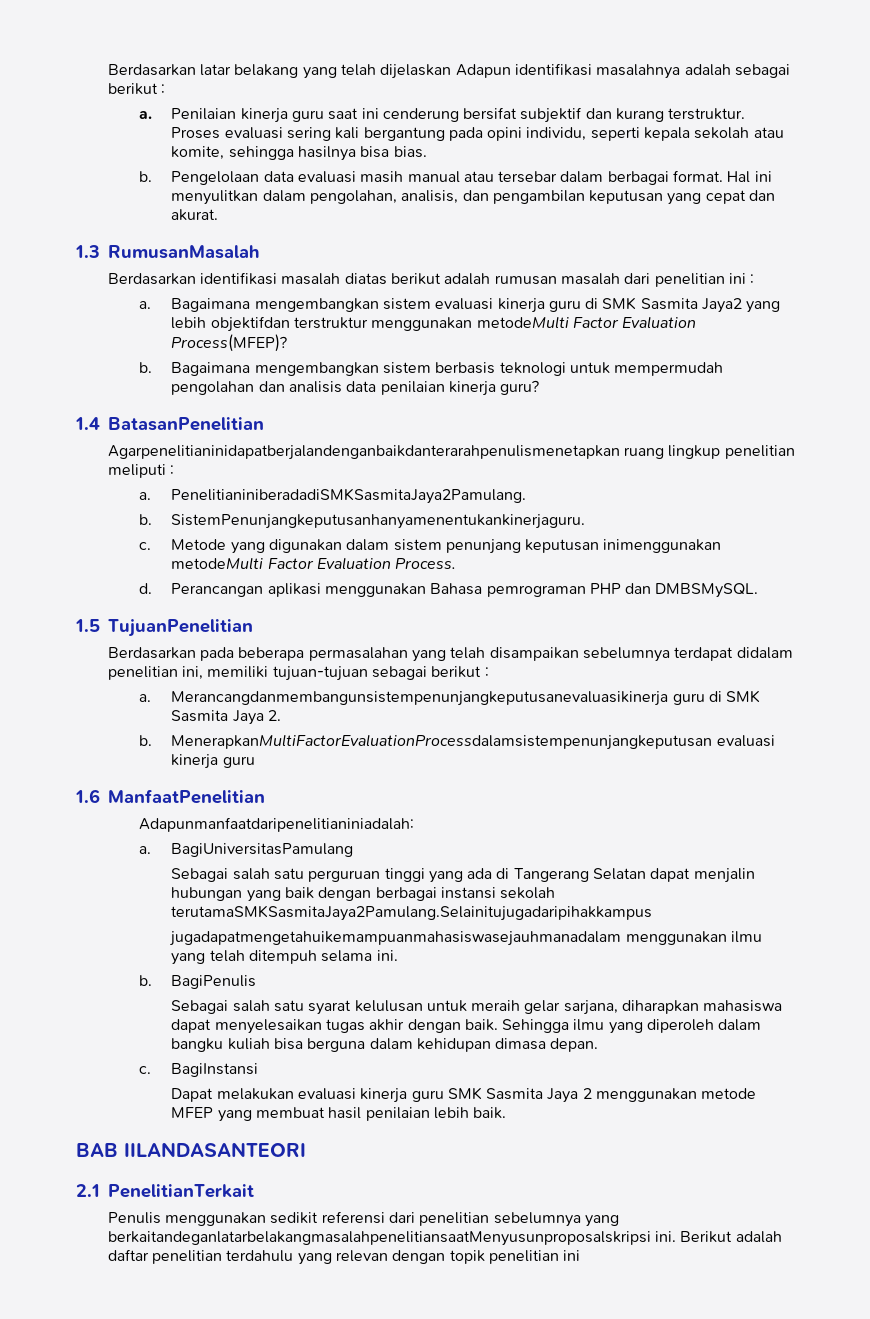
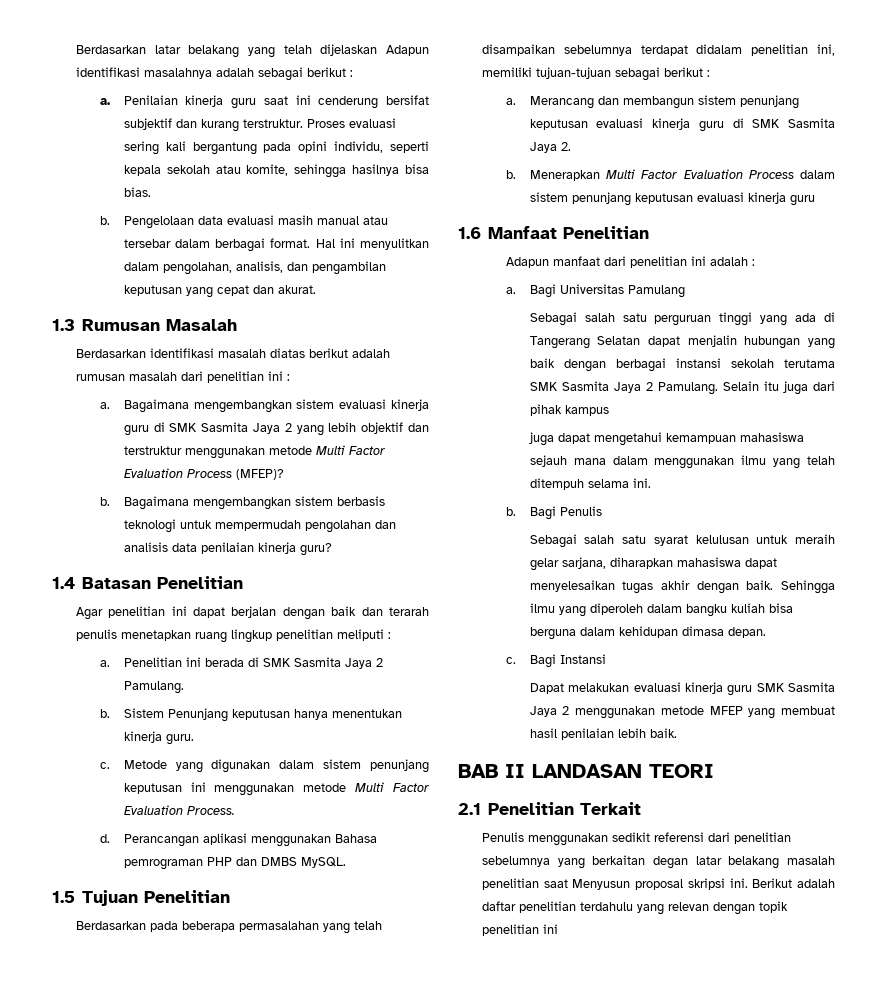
- 1.3 RumusanMasalah
+ 1.3 Rumusan Masalah
- Bagaimana mengembangkan sistem evaluasi kinerja guru di SMK Sasmita Jaya2 yang lebih objektifdan terstruktur menggunakan metodeMulti Factor Evaluation Process(MFEP)?
+ Bagaimana mengembangkan sistem evaluasi kinerja guru di SMK Sasmita Jaya 2 yang lebih objektif dan terstruktur menggunakan metode Multi Factor Evaluation Process (MFEP)?
- 1.4 BatasanPenelitian
- Agarpenelitianinidapatberjalandenganbaikdanterarahpenulismenetapkan ruang lingkup penelitian meliputi :
+ 1.4 Batasan Penelitian
+ Agar penelitian ini dapat berjalan dengan baik dan terarah penulis menetapkan ruang lingkup penelitian meliputi :
- PenelitianiniberadadiSMKSasmitaJaya2Pamulang.
- b. SistemPenunjangkeputusanhanyamenentukankinerjaguru.
+ Penelitian ini berada di SMK Sasmita Jaya 2 Pamulang.
+ b. Sistem Penunjang keputusan hanya menentukan kinerja guru.
- Metode yang digunakan dalam sistem penunjang keputusan inimenggunakan metodeMulti Factor Evaluation Process.
+ Metode yang digunakan dalam sistem penunjang keputusan ini menggunakan metode Multi Factor Evaluation Process.
- Perancangan aplikasi menggunakan Bahasa pemrograman PHP dan DMBSMySQL.
+ Perancangan aplikasi menggunakan Bahasa pemrograman PHP dan DMBS MySQL.
- 1.5 TujuanPenelitian
+ 1.5 Tujuan Penelitian
- Merancangdanmembangunsistempenunjangkeputusanevaluasikinerja guru di SMK Sasmita Jaya 2.
+ Merancang dan membangun sistem penunjang keputusan evaluasi kinerja guru di SMK Sasmita Jaya 2.
- MenerapkanMultiFactorEvaluationProcessdalamsistempenunjangkeputusan evaluasi kinerja guru
- 1.6 ManfaatPenelitian
- Adapunmanfaatdaripenelitianiniadalah:
- a. BagiUniversitasPamulang
+ Menerapkan Multi Factor Evaluation Process dalam sistem penunjang keputusan evaluasi kinerja guru
+ 1.6 Manfaat Penelitian
+ Adapun manfaat dari penelitian ini adalah :
+ a. Bagi Universitas Pamulang
- Sebagai salah satu perguruan tinggi yang ada di Tangerang Selatan dapat menjalin hubungan yang baik dengan berbagai instansi sekolah terutamaSMKSasmitaJaya2Pamulang.Selainitujugadaripihakkampus
- jugadapatmengetahuikemampuanmahasiswasejauhmanadalam menggunakan ilmu yang telah ditempuh selama ini.
+ Sebagai salah satu perguruan tinggi yang ada di Tangerang Selatan dapat menjalin hubungan yang baik dengan berbagai instansi sekolah terutama SMK Sasmita Jaya 2 Pamulang. Selain itu juga dari pihak kampus
+ juga dapat mengetahui kemampuan mahasiswa sejauh mana dalam menggunakan ilmu yang telah ditempuh selama ini.
- BagiPenulis
+ Bagi Penulis
- BagiInstansi
+ Bagi Instansi
- BAB IILANDASANTEORI
+ BAB II LANDASAN TEORI
- 2.1 PenelitianTerkait
+ 2.1 Penelitian Terkait
- Penulis menggunakan sedikit referensi dari penelitian sebelumnya yang berkaitandeganlatarbelakangmasalahpenelitiansaatMenyusunproposalskripsi ini.
+ Penulis menggunakan sedikit referensi dari penelitian sebelumnya yang berkaitan degan latar belakang masalah penelitian saat Menyusun proposal skripsi ini.

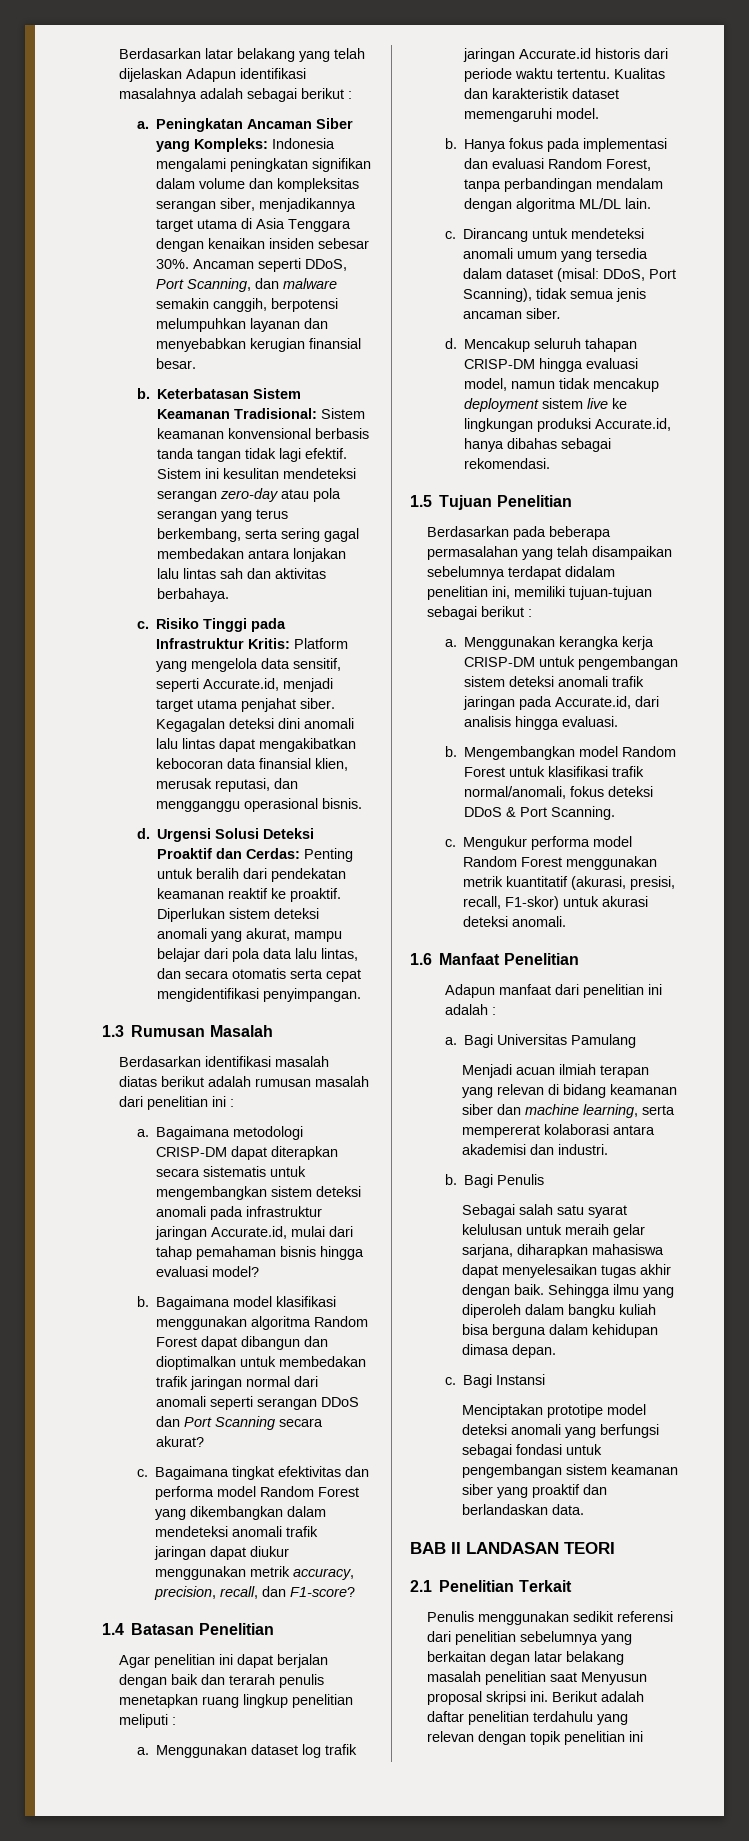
- Penilaian kinerja guru saat ini cenderung bersifat subjektif dan kurang terstruktur. Proses evaluasi sering kali bergantung pada opini individu, seperti kepala sekolah atau komite, sehingga hasilnya bisa bias.
- b. Pengelolaan data evaluasi masih manual atau tersebar dalam berbagai format. Hal ini menyulitkan dalam pengolahan, analisis, dan pengambilan keputusan yang cepat dan akurat.
+ Peningkatan Ancaman Siber yang Kompleks: Indonesia mengalami peningkatan signifikan dalam volume dan kompleksitas serangan siber, menjadikannya target utama di Asia Tenggara dengan kenaikan insiden sebesar 30%. Ancaman seperti DDoS, Port Scanning, dan malware semakin canggih, berpotensi melumpuhkan layanan dan menyebabkan kerugian finansial besar.
+ b. Keterbatasan Sistem Keamanan Tradisional: Sistem keamanan konvensional berbasis tanda tangan tidak lagi efektif. Sistem ini kesulitan mendeteksi serangan zero-day atau pola serangan yang terus berkembang, serta sering gagal membedakan antara lonjakan lalu lintas sah dan aktivitas berbahaya.
+ c. Risiko Tinggi pada Infrastruktur Kritis: Platform yang mengelola data sensitif, seperti Accurate.id, menjadi target utama penjahat siber. Kegagalan deteksi dini anomali lalu lintas dapat mengakibatkan kebocoran data finansial klien, merusak reputasi, dan mengganggu operasional bisnis.
+ d. Urgensi Solusi Deteksi Proaktif dan Cerdas: Penting untuk beralih dari pendekatan keamanan reaktif ke proaktif. Diperlukan sistem deteksi anomali yang akurat, mampu belajar dari pola data lalu lintas, dan secara otomatis serta cepat mengidentifikasi penyimpangan.
- Bagaimana mengembangkan sistem evaluasi kinerja guru di SMK Sasmita Jaya 2 yang lebih objektif dan terstruktur menggunakan metode Multi Factor Evaluation Process (MFEP)?
- b. Bagaimana mengembangkan sistem berbasis teknologi untuk mempermudah pengolahan dan analisis data penilaian kinerja guru?
+ Bagaimana metodologi CRISP-DM dapat diterapkan secara sistematis untuk mengembangkan sistem deteksi anomali pada infrastruktur jaringan Accurate.id, mulai dari tahap pemahaman bisnis hingga evaluasi model?
+ b. Bagaimana model klasifikasi menggunakan algoritma Random Forest dapat dibangun dan dioptimalkan untuk membedakan trafik jaringan normal dari anomali seperti serangan DDoS dan Port Scanning secara akurat?
+ c. Bagaimana tingkat efektivitas dan performa model Random Forest yang dikembangkan dalam mendeteksi anomali trafik jaringan dapat diukur menggunakan metrik accuracy, precision, recall, dan F1-score?
- Penelitian ini berada di SMK Sasmita Jaya 2 Pamulang.
- b. Sistem Penunjang keputusan hanya menentukan kinerja guru.
- c. Metode yang digunakan dalam sistem penunjang keputusan ini menggunakan metode Multi Factor Evaluation Process.
- d. Perancangan aplikasi menggunakan Bahasa pemrograman PHP dan DMBS MySQL.
+ Menggunakan dataset log trafik jaringan Accurate.id historis dari periode waktu tertentu. Kualitas dan karakteristik dataset memengaruhi model.
+ b. Hanya fokus pada implementasi dan evaluasi Random Forest, tanpa perbandingan mendalam dengan algoritma ML/DL lain.
+ c. Dirancang untuk mendeteksi anomali umum yang tersedia dalam dataset (misal: DDoS, Port Scanning), tidak semua jenis ancaman siber.
+ d. Mencakup seluruh tahapan CRISP-DM hingga evaluasi model, namun tidak mencakup deployment sistem live ke lingkungan produksi Accurate.id, hanya dibahas sebagai rekomendasi.
- Merancang dan membangun sistem penunjang keputusan evaluasi kinerja guru di SMK Sasmita Jaya 2.
- b. Menerapkan Multi Factor Evaluation Process dalam sistem penunjang keputusan evaluasi kinerja guru
+ Menggunakan kerangka kerja CRISP-DM untuk pengembangan sistem deteksi anomali trafik jaringan pada Accurate.id, dari analisis hingga evaluasi.
+ b. Mengembangkan model Random Forest untuk klasifikasi trafik normal/anomali, fokus deteksi DDoS & Port Scanning.
+ c. Mengukur performa model Random Forest menggunakan metrik kuantitatif (akurasi, presisi, recall, F1-skor) untuk akurasi deteksi anomali.
- Sebagai salah satu perguruan tinggi yang ada di Tangerang Selatan dapat menjalin hubungan yang baik dengan berbagai instansi sekolah terutama SMK Sasmita Jaya 2 Pamulang. Selain itu juga dari pihak kampus
- juga dapat mengetahui kemampuan mahasiswa sejauh mana dalam menggunakan ilmu yang telah ditempuh selama ini.
+ Menjadi acuan ilmiah terapan yang relevan di bidang keamanan siber dan machine learning, serta mempererat kolaborasi antara akademisi dan industri.
- Dapat melakukan evaluasi kinerja guru SMK Sasmita Jaya 2 menggunakan metode MFEP yang membuat hasil penilaian lebih baik.
+ Menciptakan prototipe model deteksi anomali yang berfungsi sebagai fondasi untuk pengembangan sistem keamanan siber yang proaktif dan berlandaskan data.

